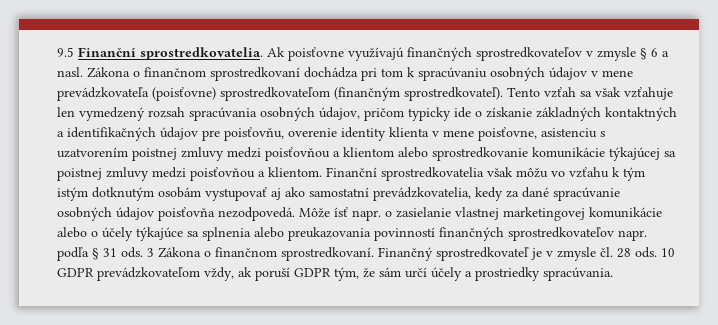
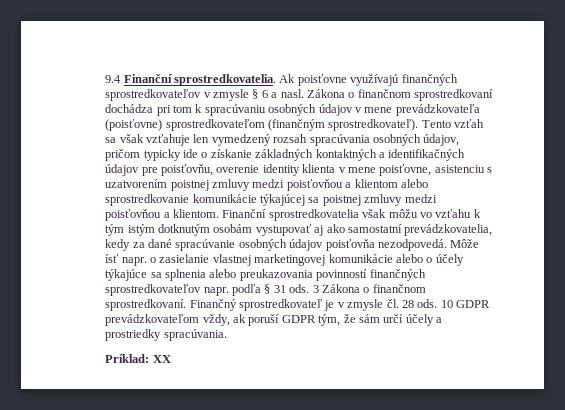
- 9.5 Finanční sprostredkovatelia.
+ 9.4 Finanční sprostredkovatelia.
+ Príklad: XX

